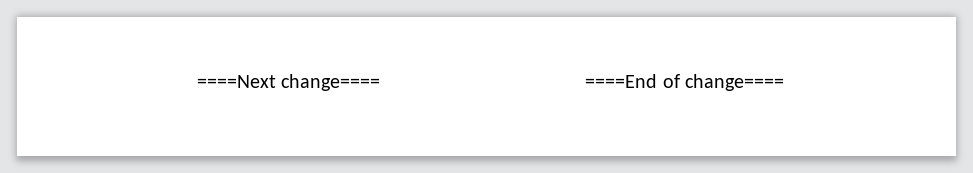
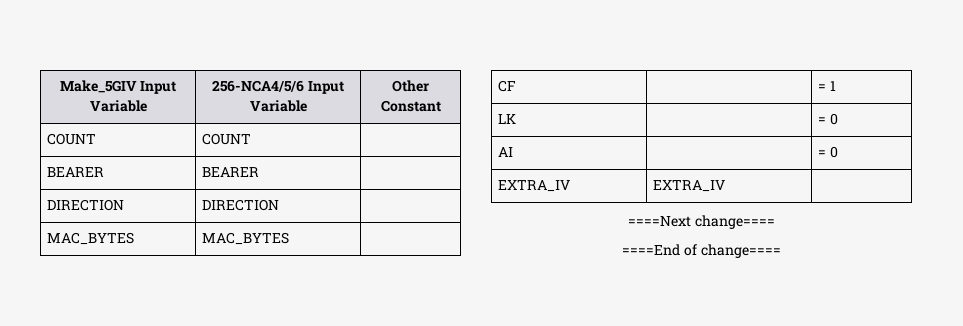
+ Make_5GIV Input Variable | 256-NCA4/5/6 Input Variable | Other Constant
+ COUNT | COUNT |
+ BEARER | BEARER |
+ DIRECTION | DIRECTION |
+ MAC_BYTES | MAC_BYTES |
+ CF | | = 1
+ LK | | = 0
+ AI | | = 0
+ EXTRA_IV | EXTRA_IV |

